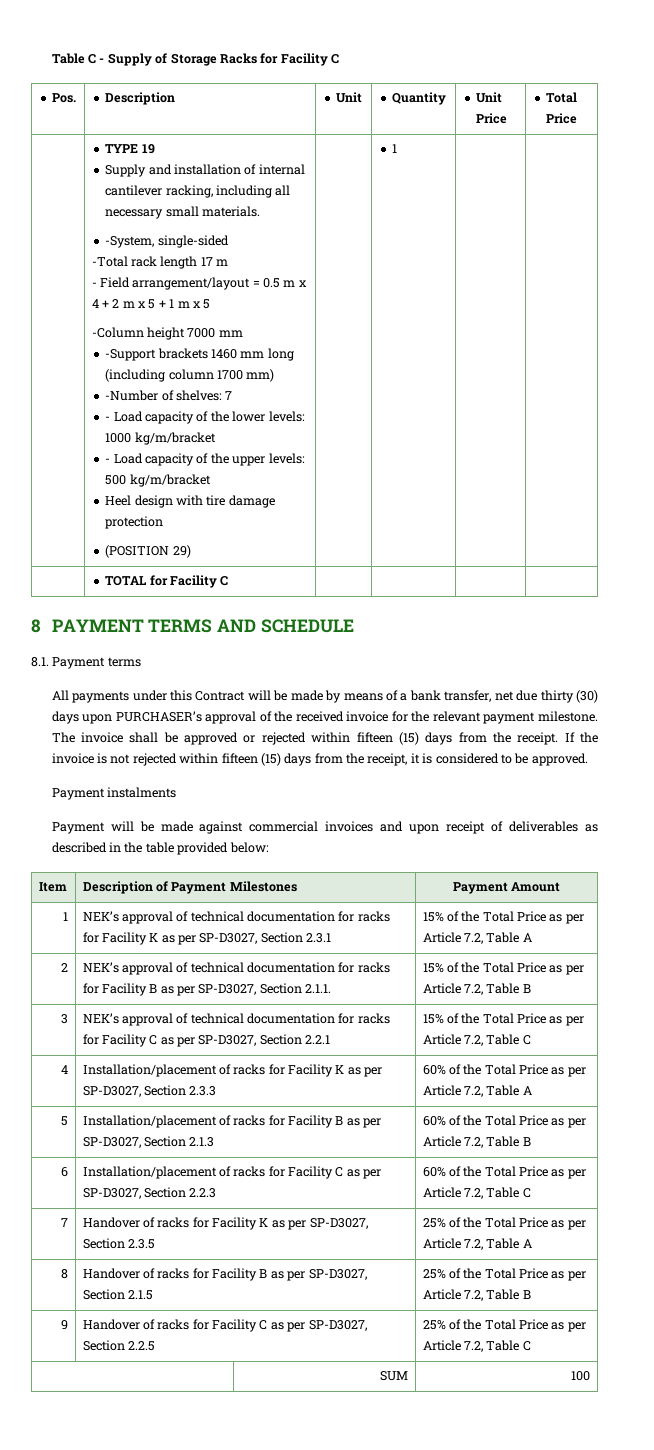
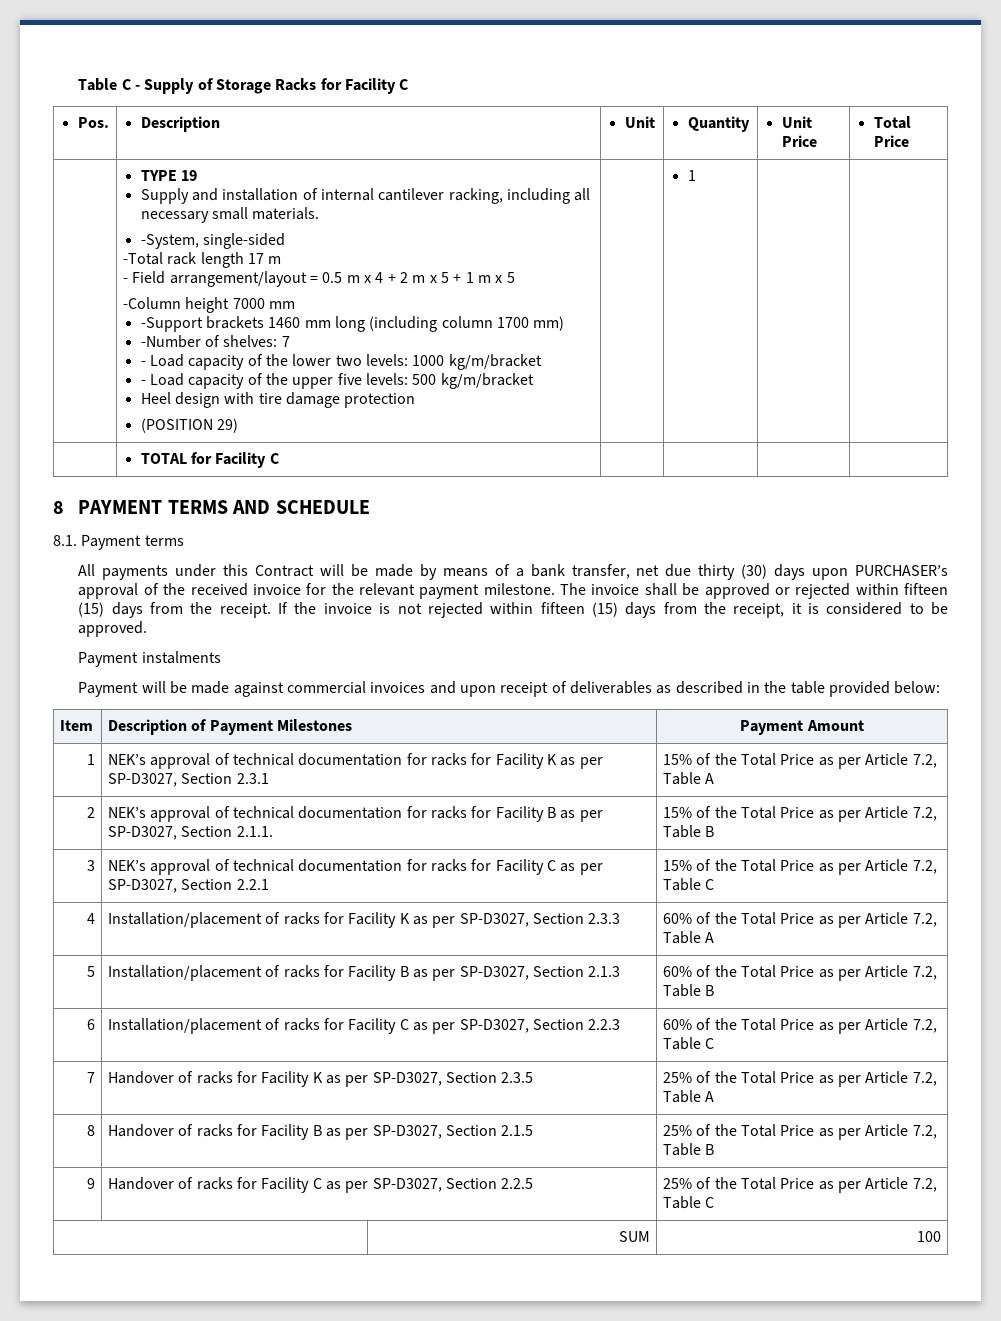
- - Load capacity of the lower levels: 1000 kg/m/bracket
+ - Load capacity of the lower two levels: 1000 kg/m/bracket
- - Load capacity of the upper levels: 500 kg/m/bracket
+ - Load capacity of the upper five levels: 500 kg/m/bracket

